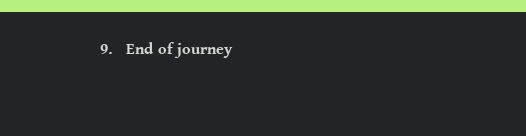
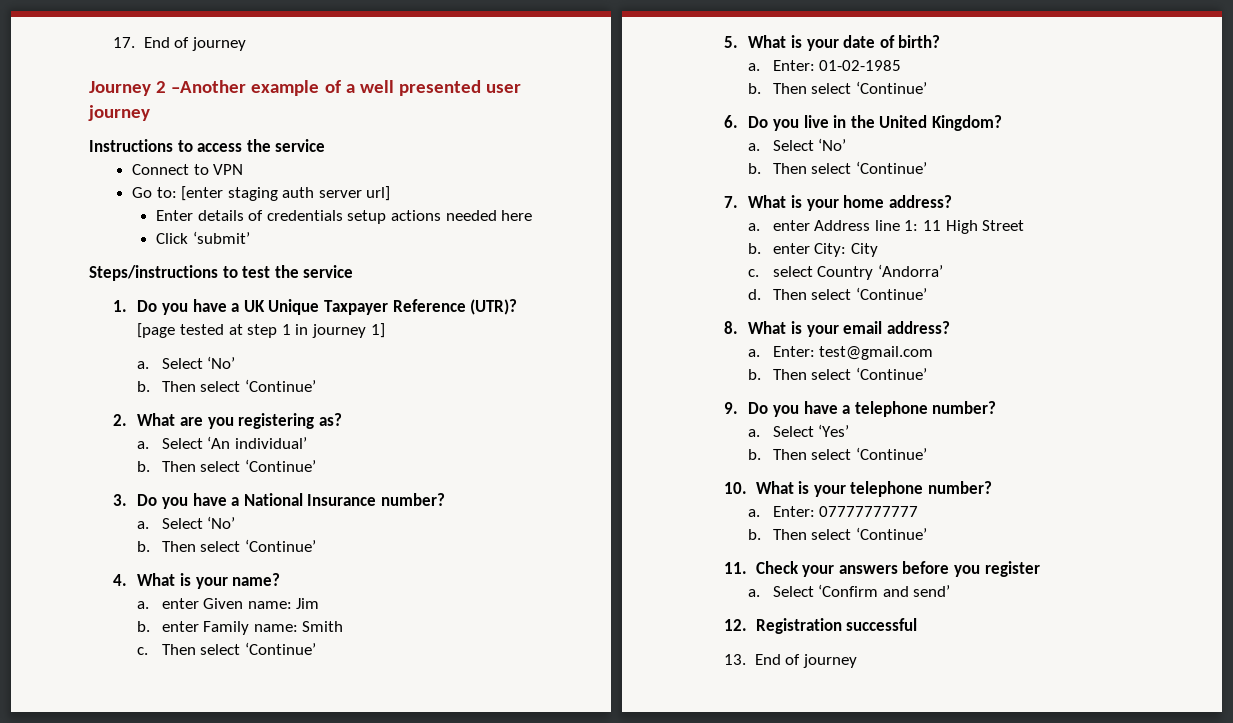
- 9. End of journey
+ 17. End of journey
+ Journey 2 –Another example of a well presented user journey
+ Instructions to access the service
+ Connect to VPN
+ Go to: [enter staging auth server url]
+ Enter details of credentials setup actions needed here
+ Click ‘submit’
+ Steps/instructions to test the service
+ 1. Do you have a UK Unique Taxpayer Reference (UTR)? [page tested at step 1 in journey 1]
+ a. Select ‘No’
+ b. Then select ‘Continue’
+ 2. What are you registering as?
+ a. Select ‘An individual’
+ b. Then select ‘Continue’
+ 3. Do you have a National Insurance number?
+ a. Select ‘No’
+ b. Then select ‘Continue’
+ 4. What is your name?
+ a. enter Given name: Jim
+ b. enter Family name: Smith
+ c. Then select ‘Continue’
+ 5. What is your date of birth?
+ a. Enter: 01-02-1985
+ b. Then select ‘Continue’
+ 6. Do you live in the United Kingdom?
+ a. Select ‘No’
+ b. Then select ‘Continue’
+ 7. What is your home address?
+ a. enter Address line 1: 11 High Street
+ b. enter City: City
+ c. select Country ‘Andorra’
+ d. Then select ‘Continue’
+ 8. What is your email address?
+ a. Enter: test@gmail.com
+ b. Then select ‘Continue’
+ 9. Do you have a telephone number?
+ a. Select ‘Yes’
+ b. Then select ‘Continue’
+ 10. What is your telephone number?
+ a. Enter: 07777777777
+ b. Then select ‘Continue’
+ 11. Check your answers before you register
+ a. Select ‘Confirm and send’
+ 12. Registration successful
+ 13. End of journey

